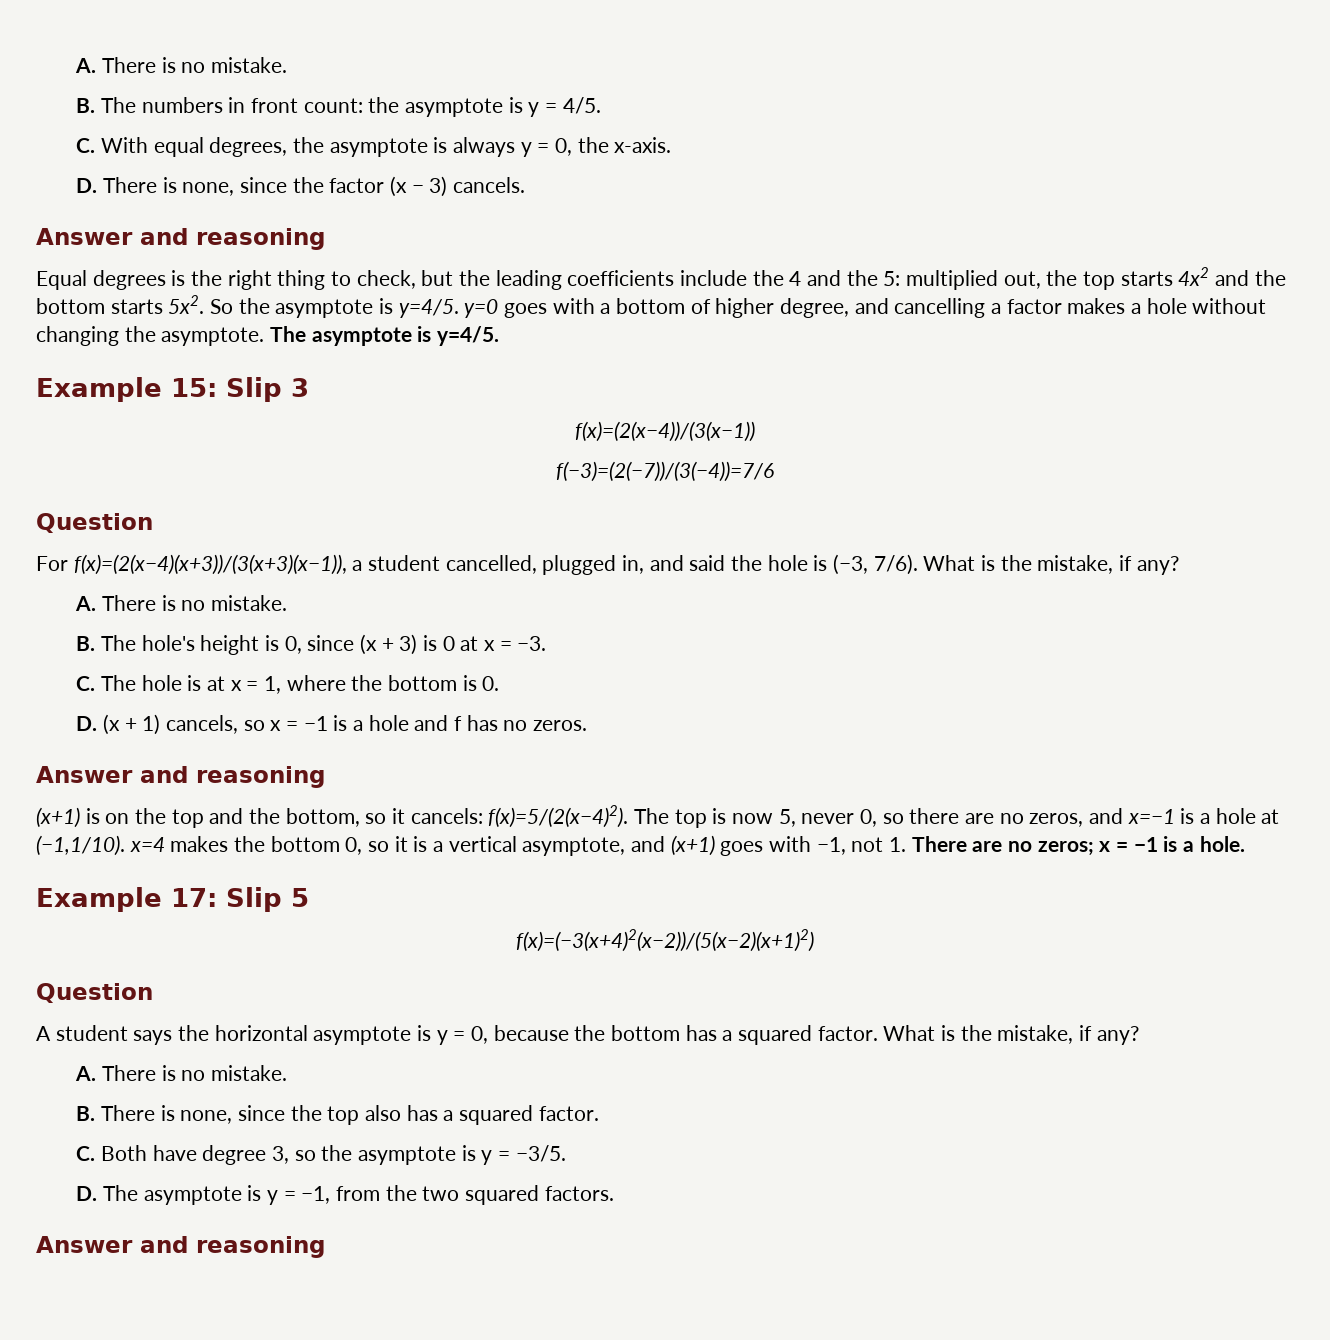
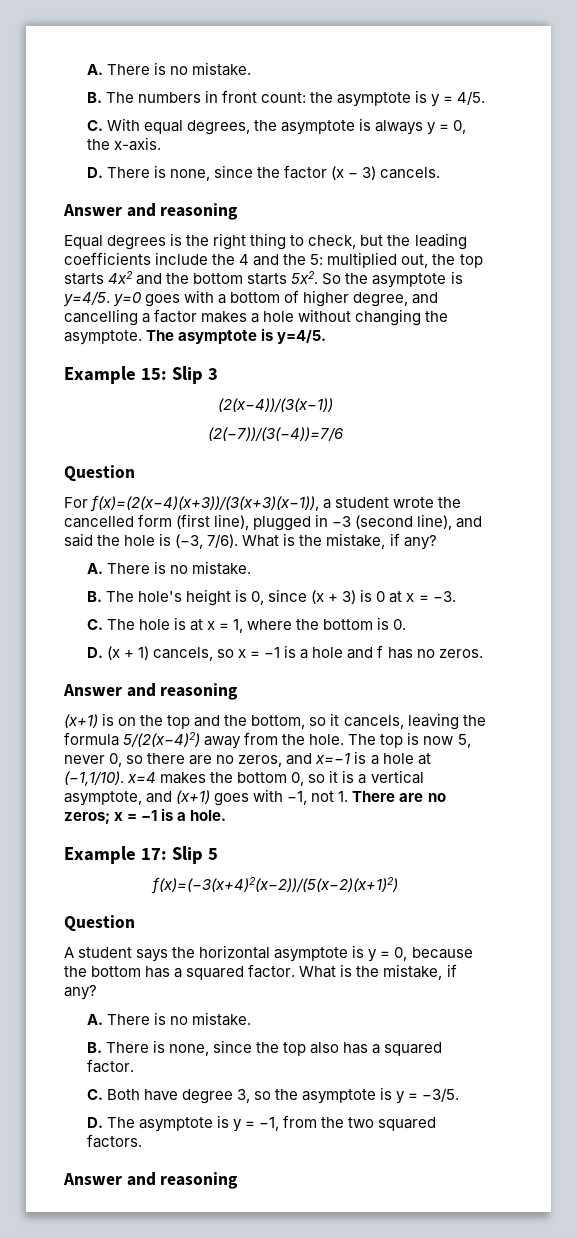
- f(x)=(2(x−4))/(3(x−1))
- f(−3)=(2(−7))/(3(−4))=7/6
+ (2(x−4))/(3(x−1))
+ (2(−7))/(3(−4))=7/6
- For f(x)=(2(x−4)(x+3))/(3(x+3)(x−1)), a student cancelled, plugged in, and said the hole is (−3, 7/6).
+ For f(x)=(2(x−4)(x+3))/(3(x+3)(x−1)), a student wrote the cancelled form (first line), plugged in −3 (second line), and said the hole is (−3, 7/6).
- (x+1) is on the top and the bottom, so it cancels: f(x)=5/(2(x−4)2).
+ (x+1) is on the top and the bottom, so it cancels, leaving the formula 5/(2(x−4)2) away from the hole.

